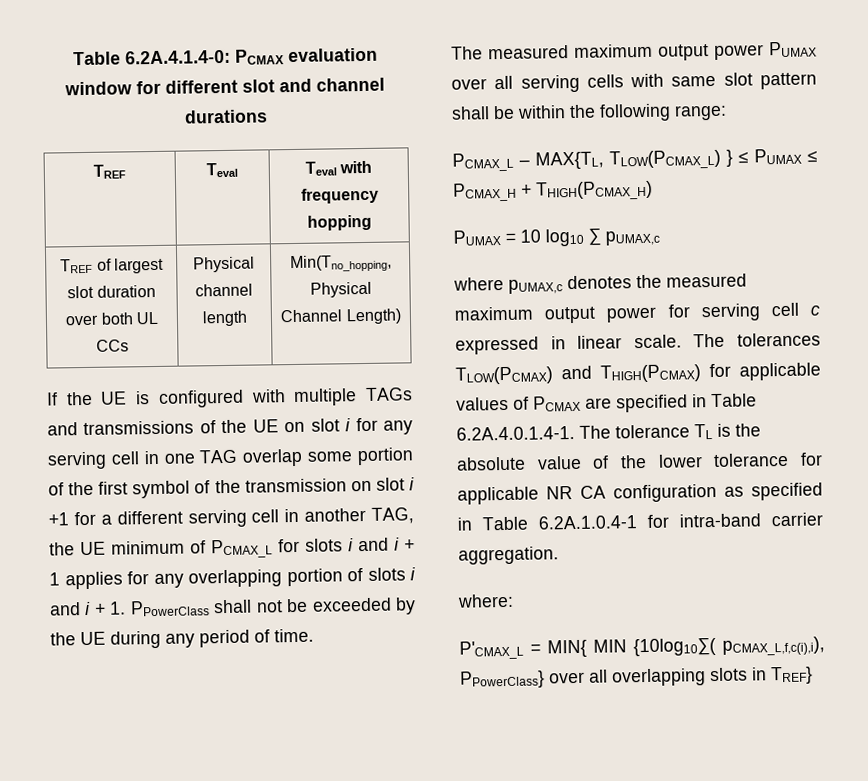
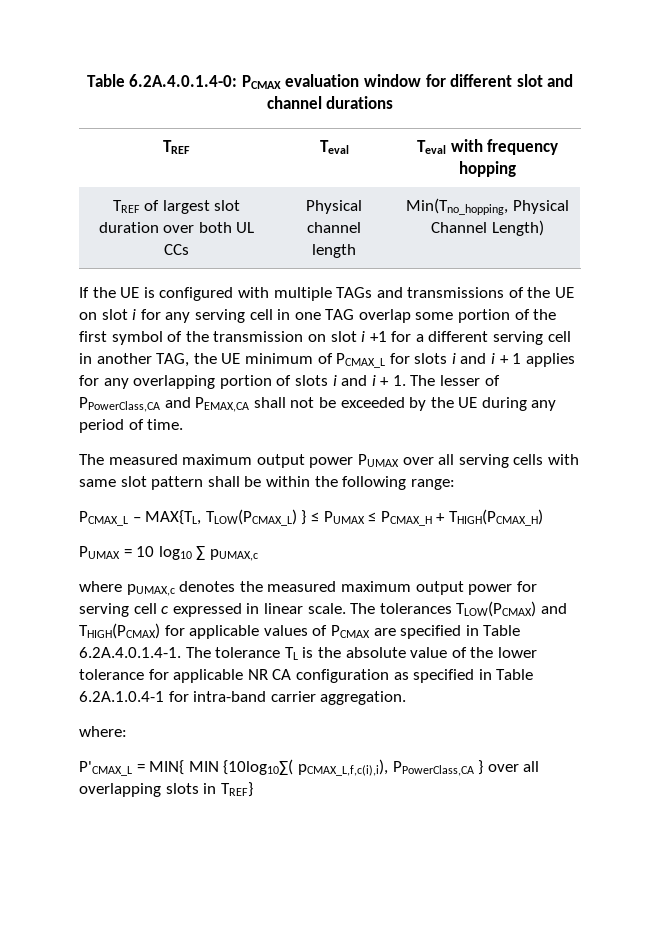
- Table 6.2A.4.1.4-0: PCMAX evaluation window for different slot and channel durations
+ Table 6.2A.4.0.1.4-0: PCMAX evaluation window for different slot and channel durations
- If the UE is configured with multiple TAGs and transmissions of the UE on slot i for any serving cell in one TAG overlap some portion of the first symbol of the transmission on slot i +1 for a different serving cell in another TAG, the UE minimum of PCMAX_L for slots i and i + 1 applies for any overlapping portion of slots i and i + 1. PPowerClass shall not be exceeded by the UE during any period of time.
+ If the UE is configured with multiple TAGs and transmissions of the UE on slot i for any serving cell in one TAG overlap some portion of the first symbol of the transmission on slot i +1 for a different serving cell in another TAG, the UE minimum of PCMAX_L for slots i and i + 1 applies for any overlapping portion of slots i and i + 1. The lesser of PPowerClass,CA and PEMAX,CA shall not be exceeded by the UE during any period of time.
- P'CMAX_L = MIN{ MIN {10log10∑( pCMAX_L,f,c(i),i), PPowerClass} over all overlapping slots in TREF}
+ P'CMAX_L = MIN{ MIN {10log10∑( pCMAX_L,f,c(i),i), PPowerClass,CA } over all overlapping slots in TREF}

